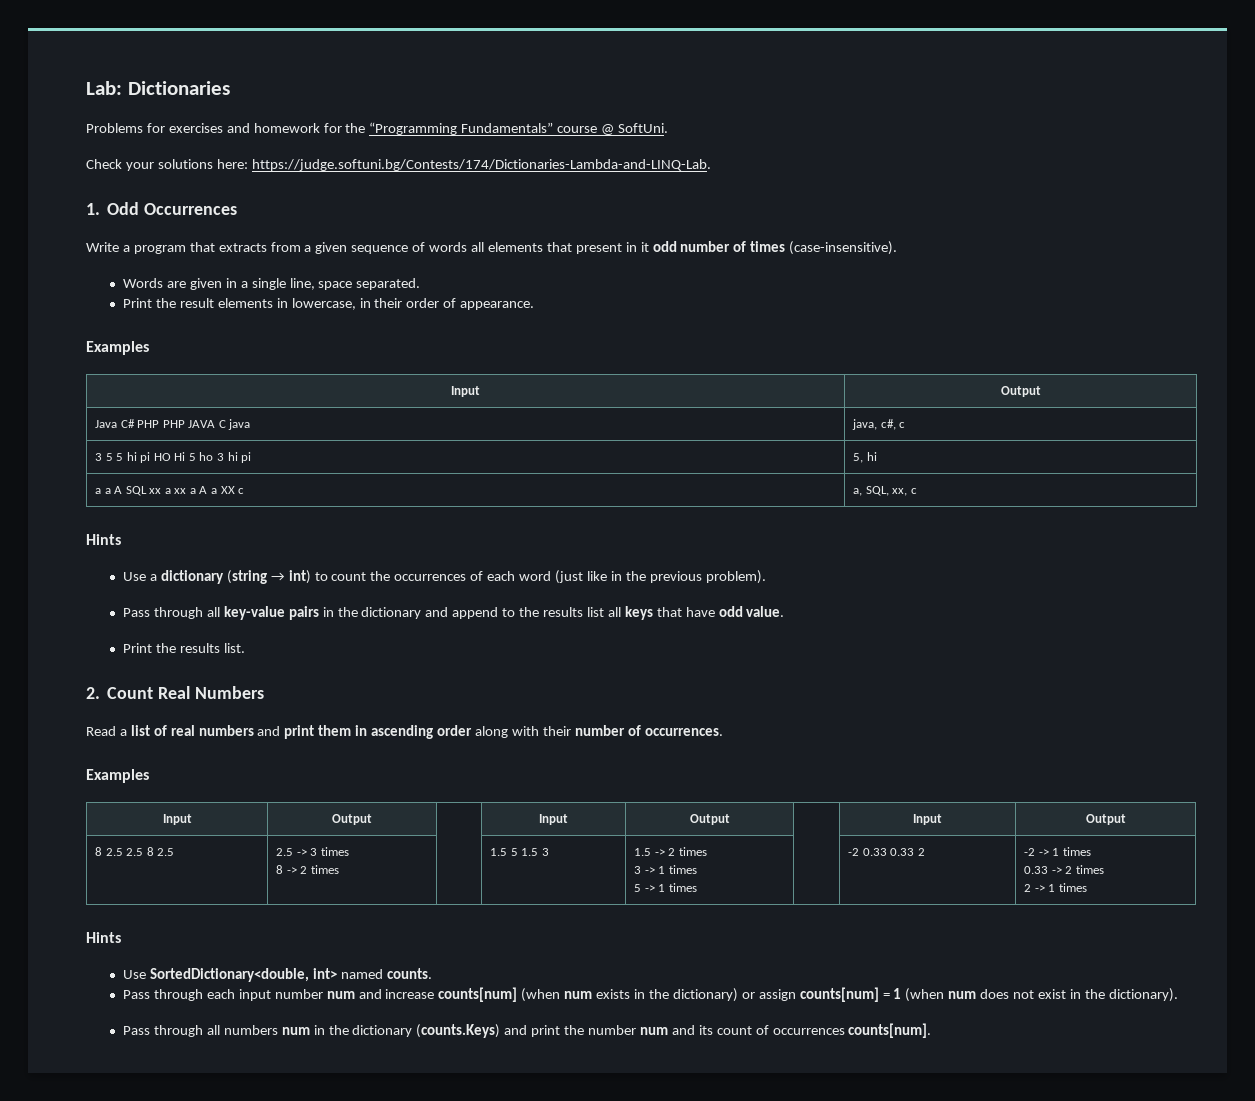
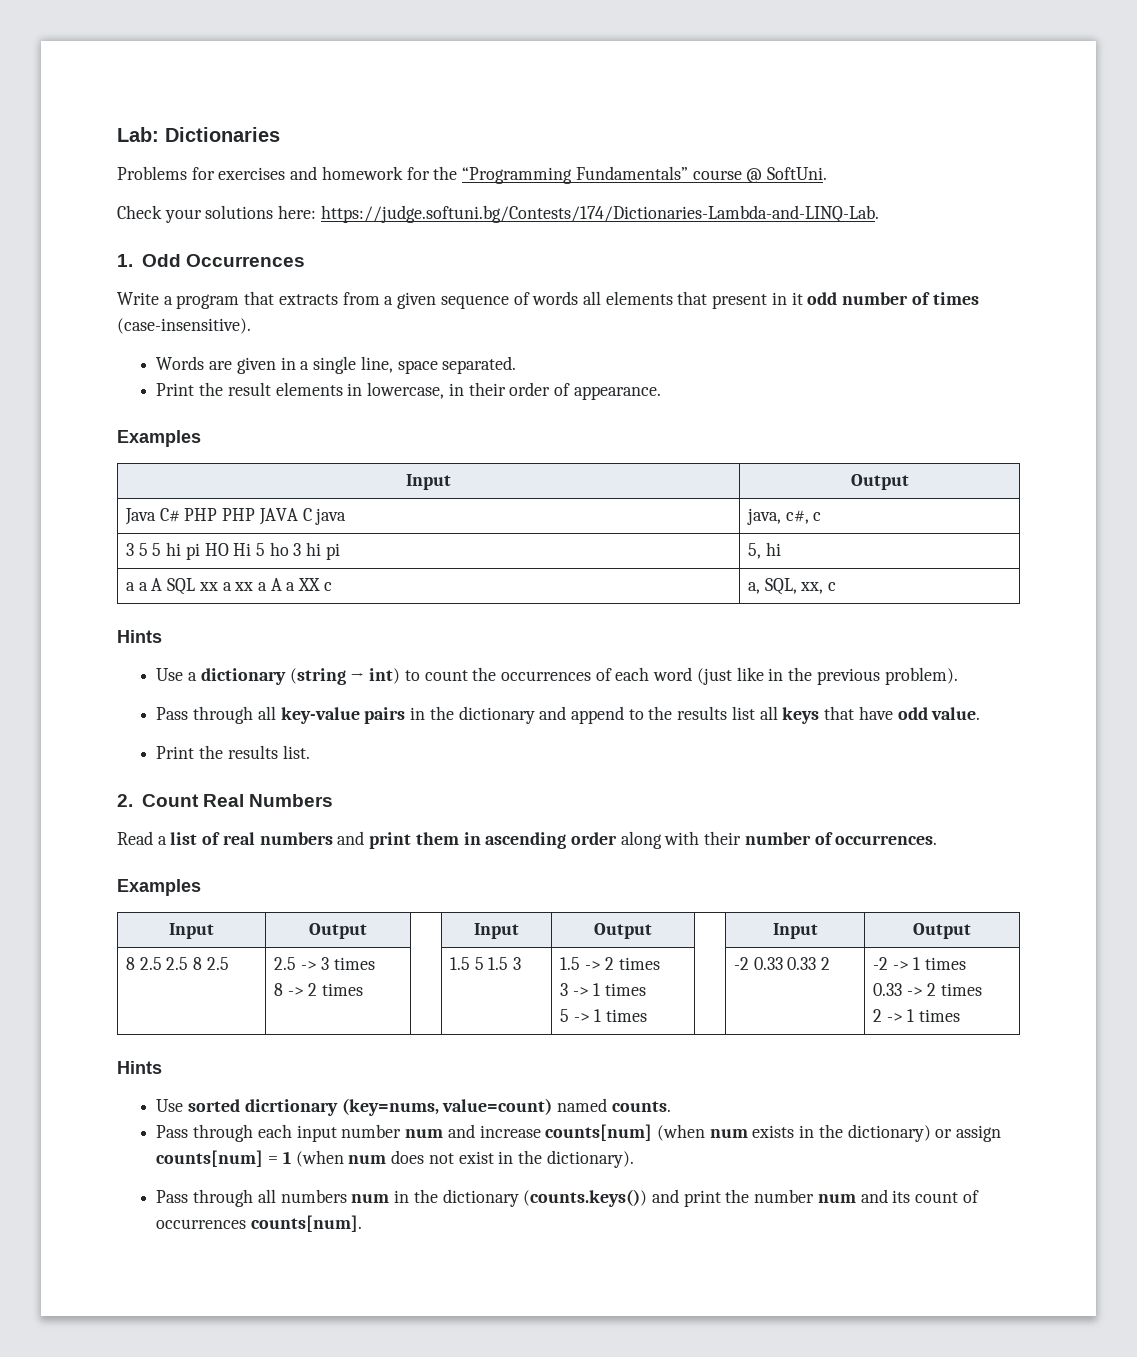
- Use SortedDictionary<double, int> named counts.
+ Use sorted dicrtionary (key=nums, value=count) named counts.
- Pass through all numbers num in the dictionary (counts.Keys) and print the number num and its count of occurrences counts[num].
+ Pass through all numbers num in the dictionary (counts.keys()) and print the number num and its count of occurrences counts[num].

